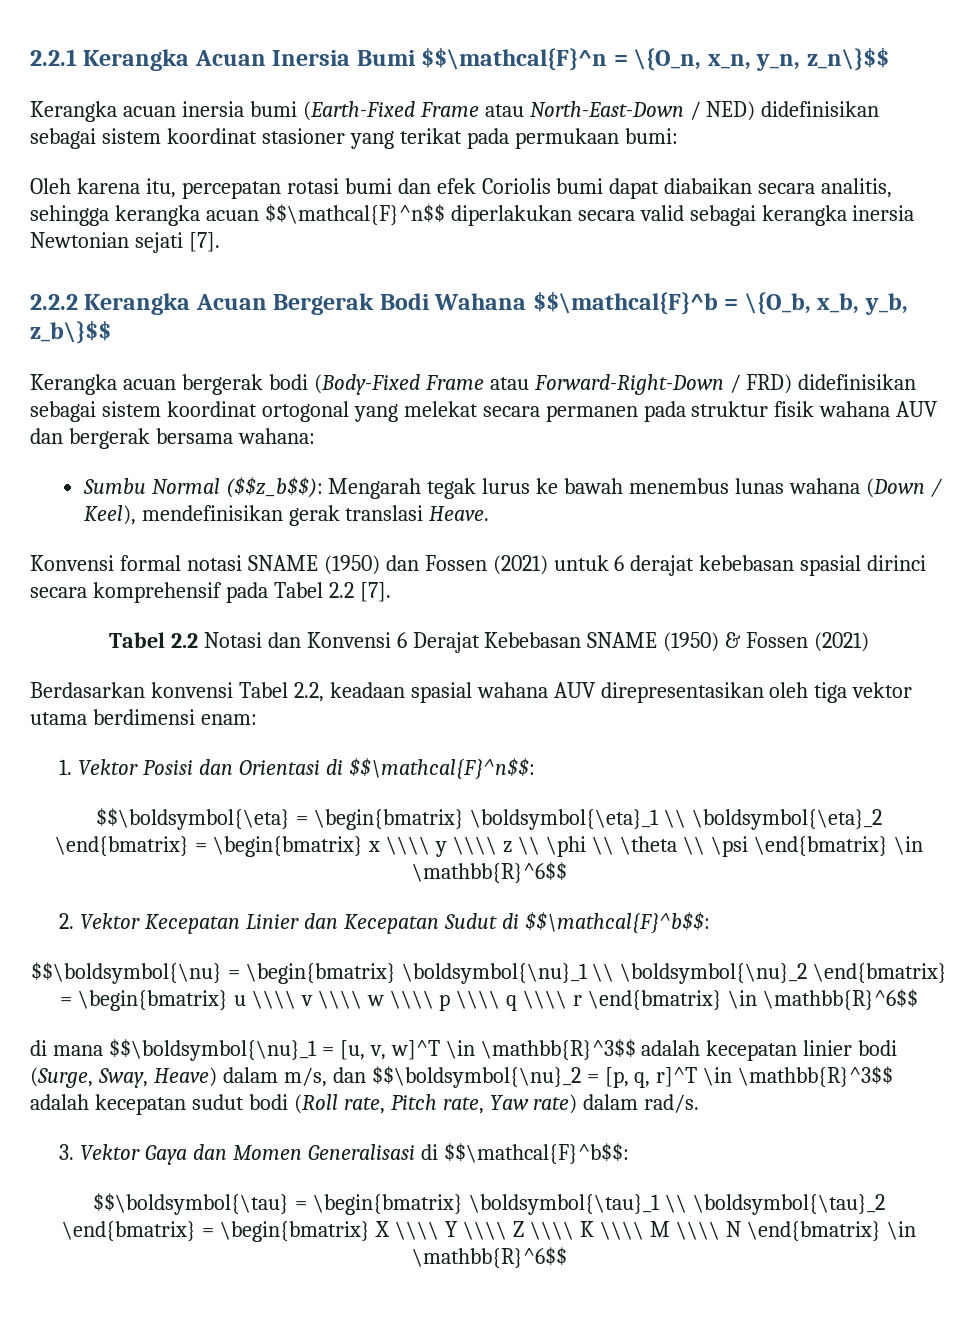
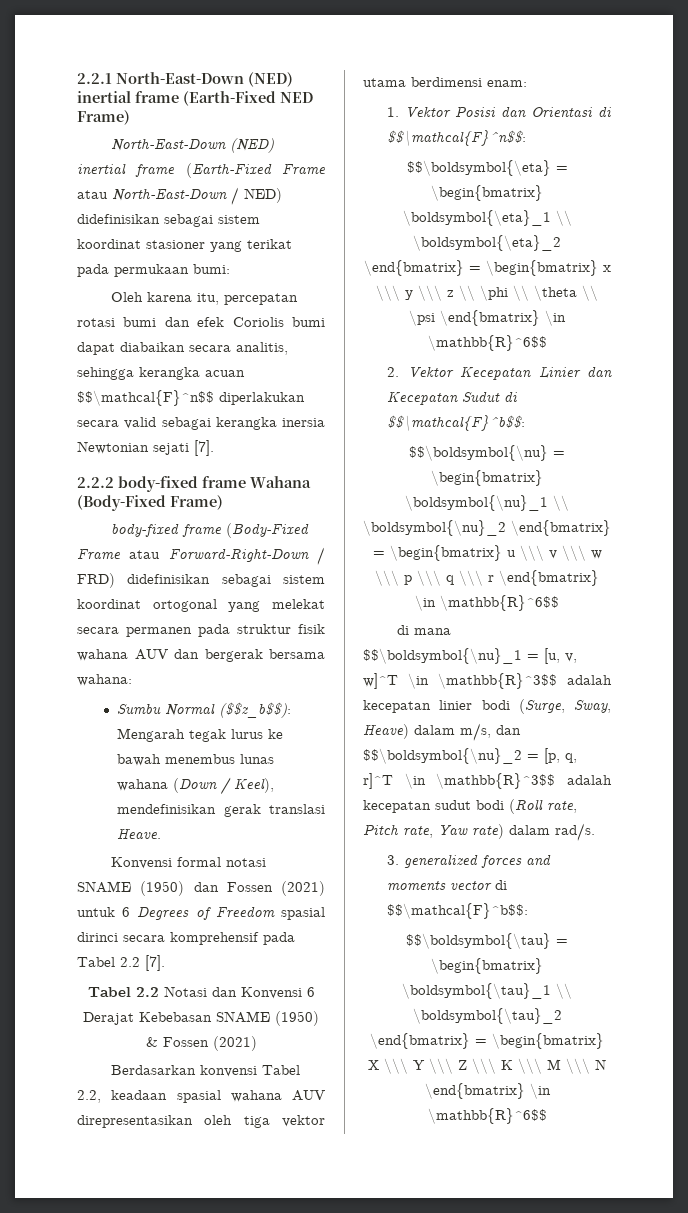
- 2.2.1 Kerangka Acuan Inersia Bumi $$\mathcal{F}^n = \{O_n, x_n, y_n, z_n\}$$
- Kerangka acuan inersia bumi (Earth-Fixed Frame atau North-East-Down / NED) didefinisikan sebagai sistem koordinat stasioner yang terikat pada permukaan bumi:
+ 2.2.1 North-East-Down (NED) inertial frame (Earth-Fixed NED Frame)
+ North-East-Down (NED) inertial frame (Earth-Fixed Frame atau North-East-Down / NED) didefinisikan sebagai sistem koordinat stasioner yang terikat pada permukaan bumi:
- 2.2.2 Kerangka Acuan Bergerak Bodi Wahana $$\mathcal{F}^b = \{O_b, x_b, y_b, z_b\}$$
- Kerangka acuan bergerak bodi (Body-Fixed Frame atau Forward-Right-Down / FRD) didefinisikan sebagai sistem koordinat ortogonal yang melekat secara permanen pada struktur fisik wahana AUV dan bergerak bersama wahana:
+ 2.2.2 body-fixed frame Wahana (Body-Fixed Frame)
+ body-fixed frame (Body-Fixed Frame atau Forward-Right-Down / FRD) didefinisikan sebagai sistem koordinat ortogonal yang melekat secara permanen pada struktur fisik wahana AUV dan bergerak bersama wahana:
- Konvensi formal notasi SNAME (1950) dan Fossen (2021) untuk 6 derajat kebebasan spasial dirinci secara komprehensif pada Tabel 2.2 [7].
+ Konvensi formal notasi SNAME (1950) dan Fossen (2021) untuk 6 Degrees of Freedom spasial dirinci secara komprehensif pada Tabel 2.2 [7].
- $$\boldsymbol{\eta} = \begin{bmatrix} \boldsymbol{\eta}_1 \\ \boldsymbol{\eta}_2 \end{bmatrix} = \begin{bmatrix} x \\\\ y \\\\ z \\ \phi \\ \theta \\ \psi \end{bmatrix} \in \mathbb{R}^6$$
+ $$\boldsymbol{\eta} = \begin{bmatrix} \boldsymbol{\eta}_1 \\ \boldsymbol{\eta}_2 \end{bmatrix} = \begin{bmatrix} x \\\ y \\\ z \\ \phi \\ \theta \\ \psi \end{bmatrix} \in \mathbb{R}^6$$
- $$\boldsymbol{\nu} = \begin{bmatrix} \boldsymbol{\nu}_1 \\ \boldsymbol{\nu}_2 \end{bmatrix} = \begin{bmatrix} u \\\\ v \\\\ w \\\\ p \\\\ q \\\\ r \end{bmatrix} \in \mathbb{R}^6$$
+ $$\boldsymbol{\nu} = \begin{bmatrix} \boldsymbol{\nu}_1 \\ \boldsymbol{\nu}_2 \end{bmatrix} = \begin{bmatrix} u \\\ v \\\ w \\\ p \\\ q \\\ r \end{bmatrix} \in \mathbb{R}^6$$
- 3. Vektor Gaya dan Momen Generalisasi di $$\mathcal{F}^b$$:
+ 3. generalized forces and moments vector di $$\mathcal{F}^b$$:
- $$\boldsymbol{\tau} = \begin{bmatrix} \boldsymbol{\tau}_1 \\ \boldsymbol{\tau}_2 \end{bmatrix} = \begin{bmatrix} X \\\\ Y \\\\ Z \\\\ K \\\\ M \\\\ N \end{bmatrix} \in \mathbb{R}^6$$
+ $$\boldsymbol{\tau} = \begin{bmatrix} \boldsymbol{\tau}_1 \\ \boldsymbol{\tau}_2 \end{bmatrix} = \begin{bmatrix} X \\\ Y \\\ Z \\\ K \\\ M \\\ N \end{bmatrix} \in \mathbb{R}^6$$

